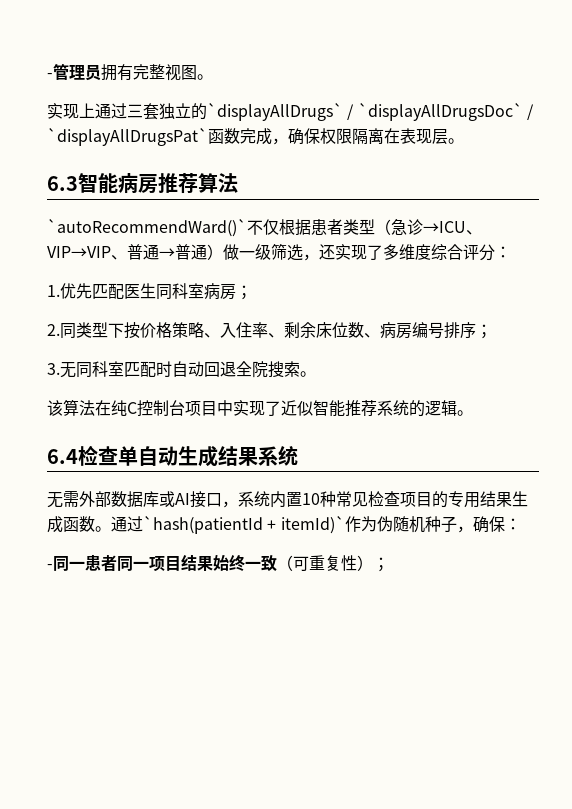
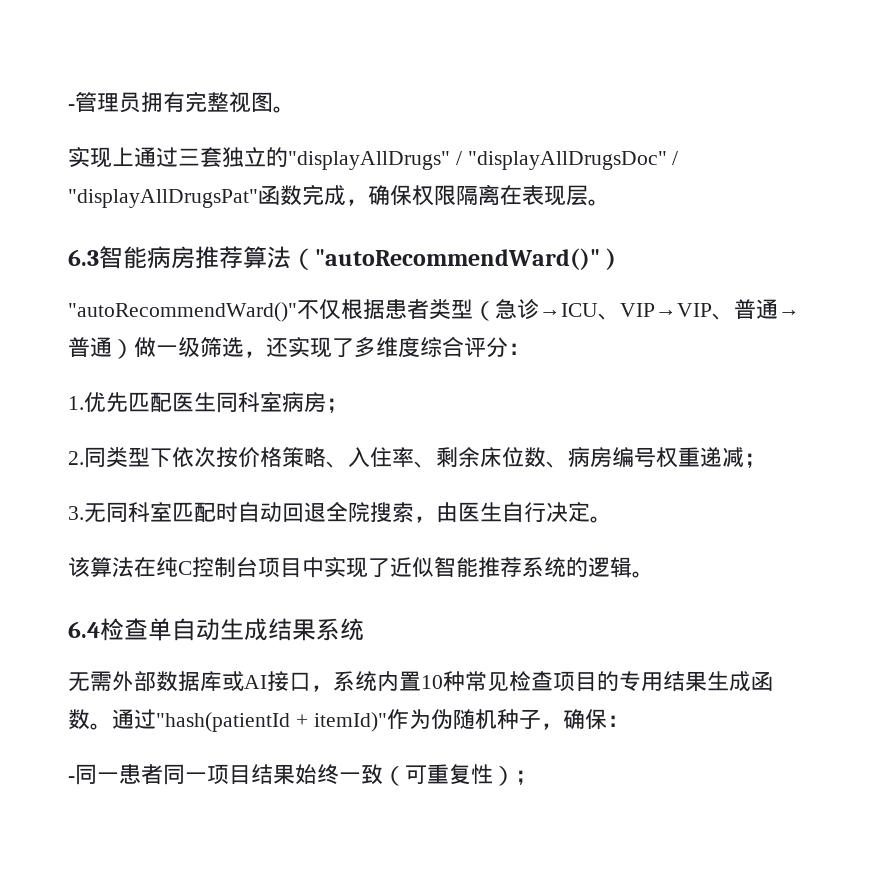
- 实现上通过三套独立的`displayAllDrugs` / `displayAllDrugsDoc` / `displayAllDrugsPat`函数完成，确保权限隔离在表现层。
+ 实现上通过三套独立的"displayAllDrugs" / "displayAllDrugsDoc" / "displayAllDrugsPat"函数完成，确保权限隔离在表现层。
- 6.3智能病房推荐算法
- `autoRecommendWard()`不仅根据患者类型（急诊→ICU、VIP→VIP、普通→普通）做一级筛选，还实现了多维度综合评分：
+ 6.3智能病房推荐算法（"autoRecommendWard()" )
+ "autoRecommendWard()"不仅根据患者类型（急诊→ICU、VIP→VIP、普通→普通）做一级筛选，还实现了多维度综合评分：
- 2.同类型下按价格策略、入住率、剩余床位数、病房编号排序；
+ 2.同类型下依次按价格策略、入住率、剩余床位数、病房编号权重递减；
- 3.无同科室匹配时自动回退全院搜索。
+ 3.无同科室匹配时自动回退全院搜索，由医生自行决定。
- 通过`hash(patientId + itemId)`作为伪随机种子，确保：
+ 通过"hash(patientId + itemId)"作为伪随机种子，确保：

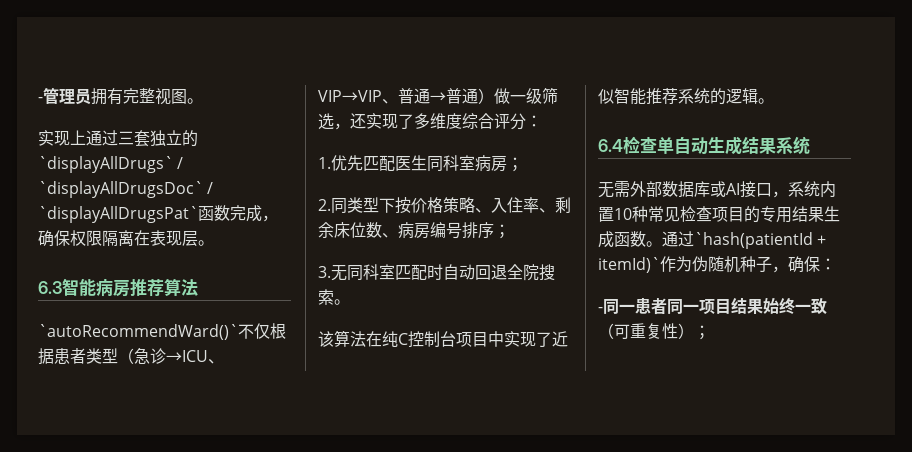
- 实现上通过三套独立的"displayAllDrugs" / "displayAllDrugsDoc" / "displayAllDrugsPat"函数完成，确保权限隔离在表现层。
+ 实现上通过三套独立的`displayAllDrugs` / `displayAllDrugsDoc` / `displayAllDrugsPat`函数完成，确保权限隔离在表现层。
- 6.3智能病房推荐算法（"autoRecommendWard()" )
- "autoRecommendWard()"不仅根据患者类型（急诊→ICU、VIP→VIP、普通→普通）做一级筛选，还实现了多维度综合评分：
+ 6.3智能病房推荐算法
+ `autoRecommendWard()`不仅根据患者类型（急诊→ICU、VIP→VIP、普通→普通）做一级筛选，还实现了多维度综合评分：
- 2.同类型下依次按价格策略、入住率、剩余床位数、病房编号权重递减；
+ 2.同类型下按价格策略、入住率、剩余床位数、病房编号排序；
- 3.无同科室匹配时自动回退全院搜索，由医生自行决定。
+ 3.无同科室匹配时自动回退全院搜索。
- 通过"hash(patientId + itemId)"作为伪随机种子，确保：
+ 通过`hash(patientId + itemId)`作为伪随机种子，确保：

